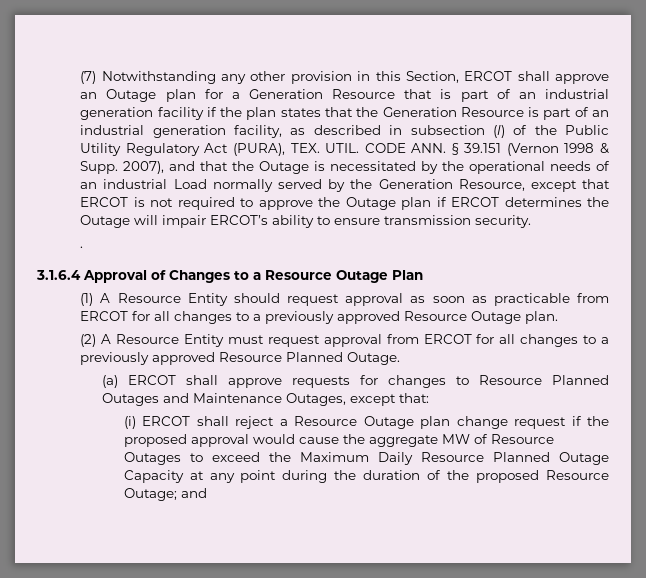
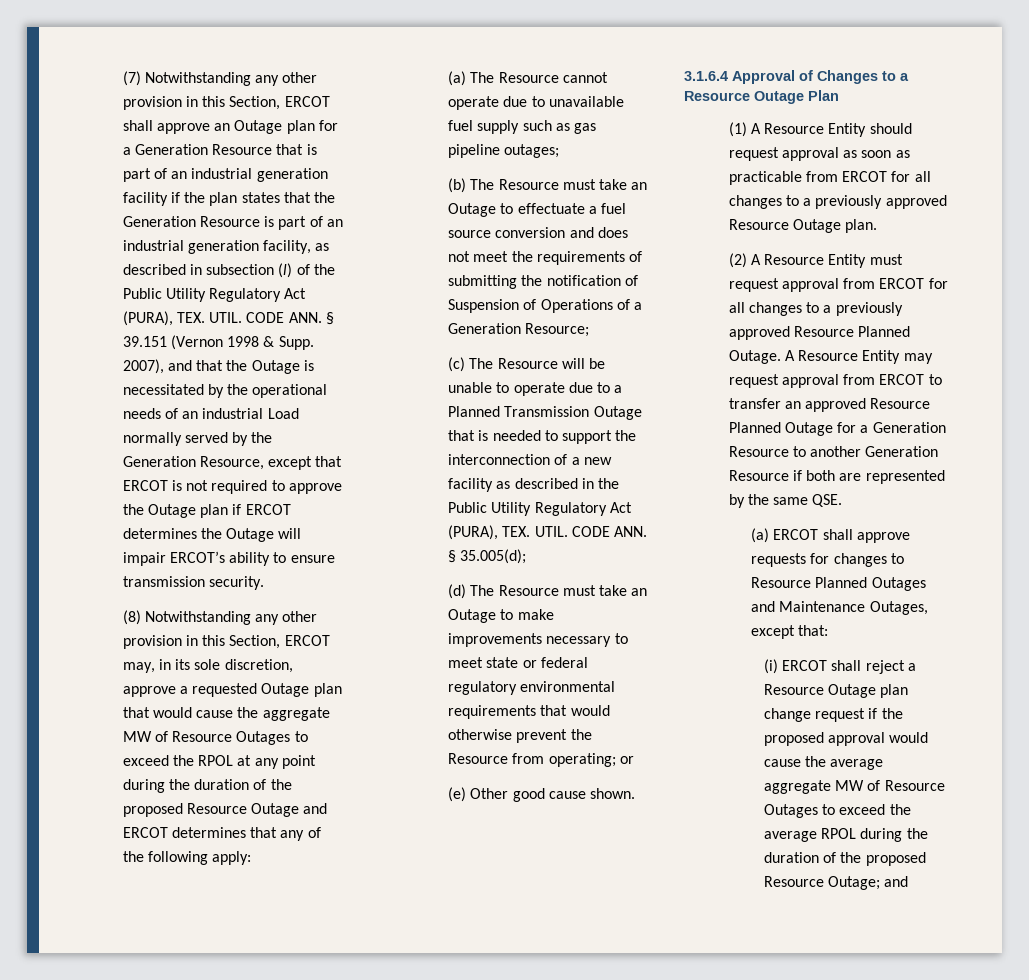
- .
+ (8) Notwithstanding any other provision in this Section, ERCOT may, in its sole discretion, approve a requested Outage plan that would cause the aggregate MW of Resource Outages to exceed the RPOL at any point during the duration of the proposed Resource Outage and ERCOT determines that any of the following apply:
+ (a) The Resource cannot operate due to unavailable fuel supply such as gas pipeline outages;
+ (b) The Resource must take an Outage to effectuate a fuel source conversion and does not meet the requirements of submitting the notification of Suspension of Operations of a Generation Resource;
+ (c) The Resource will be unable to operate due to a Planned Transmission Outage that is needed to support the interconnection of a new facility as described in the Public Utility Regulatory Act (PURA), TEX. UTIL. CODE ANN. § 35.005(d);
+ (d) The Resource must take an Outage to make improvements necessary to meet state or federal regulatory environmental requirements that would otherwise prevent the Resource from operating; or
+ (e) Other good cause shown.
+ A Resource Entity may request approval from ERCOT to transfer an approved Resource Planned Outage for a Generation Resource to another Generation Resource if both are represented by the same QSE.
- (i) ERCOT shall reject a Resource Outage plan change request if the proposed approval would cause the aggregate MW of Resource Outages to exceed the Maximum Daily Resource Planned Outage Capacity at any point during the duration of the proposed Resource Outage; and
+ (i) ERCOT shall reject a Resource Outage plan change request if the proposed approval would cause the average aggregate MW of Resource Outages to exceed the average RPOL during the duration of the proposed Resource Outage; and

